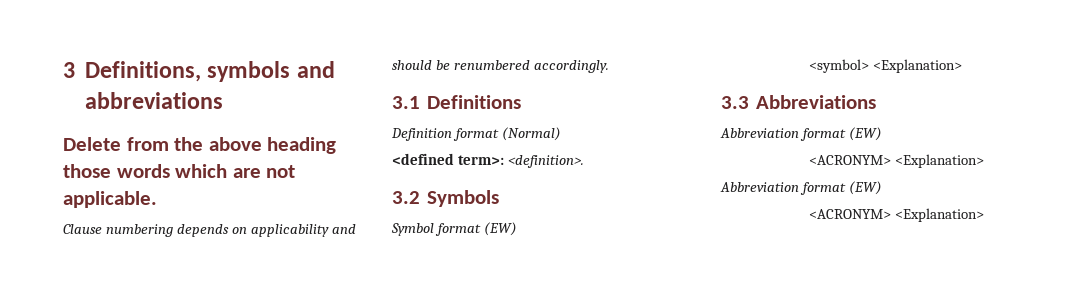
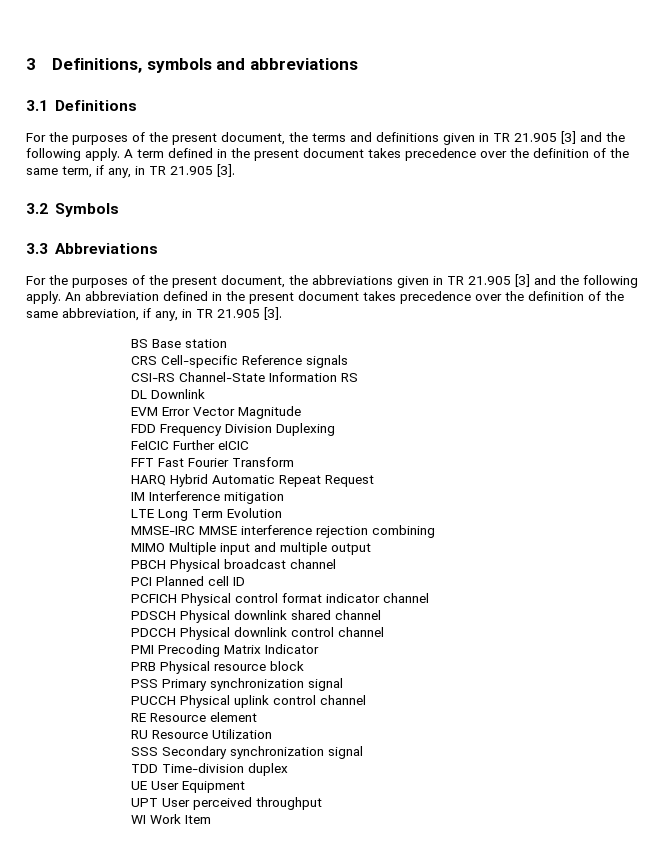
- Delete from the above heading those words which are not applicable.
- Clause numbering depends on applicability and should be renumbered accordingly.
  3.1 Definitions
- Definition format (Normal)
- <defined term>: <definition>.
+ For the purposes of the present document, the terms and definitions given in TR 21.905 [3] and the following apply. A term defined in the present document takes precedence over the definition of the same term, if any, in TR 21.905 [3].
  3.2 Symbols
- Symbol format (EW)
- <symbol> <Explanation>
  3.3 Abbreviations
- Abbreviation format (EW)
- <ACRONYM> <Explanation>
- Abbreviation format (EW)
- <ACRONYM> <Explanation>
+ For the purposes of the present document, the abbreviations given in TR 21.905 [3] and the following apply. An abbreviation defined in the present document takes precedence over the definition of the same abbreviation, if any, in TR 21.905 [3].
+ BS Base station
+ CRS Cell-specific Reference signals
+ CSI-RS Channel-State Information RS
+ DL Downlink
+ EVM Error Vector Magnitude
+ FDD Frequency Division Duplexing
+ FeICIC Further eICIC
+ FFT Fast Fourier Transform
+ HARQ Hybrid Automatic Repeat Request
+ IM Interference mitigation
+ LTE Long Term Evolution
+ MMSE-IRC MMSE interference rejection combining
+ MIMO Multiple input and multiple output
+ PBCH Physical broadcast channel
+ PCI Planned cell ID
+ PCFICH Physical control format indicator channel
+ PDSCH Physical downlink shared channel
+ PDCCH Physical downlink control channel
+ PMI Precoding Matrix Indicator
+ PRB Physical resource block
+ PSS Primary synchronization signal
+ PUCCH Physical uplink control channel
+ RE Resource element
+ RU Resource Utilization
+ SSS Secondary synchronization signal
+ TDD Time-division duplex
+ UE User Equipment
+ UPT User perceived throughput
+ WI Work Item

